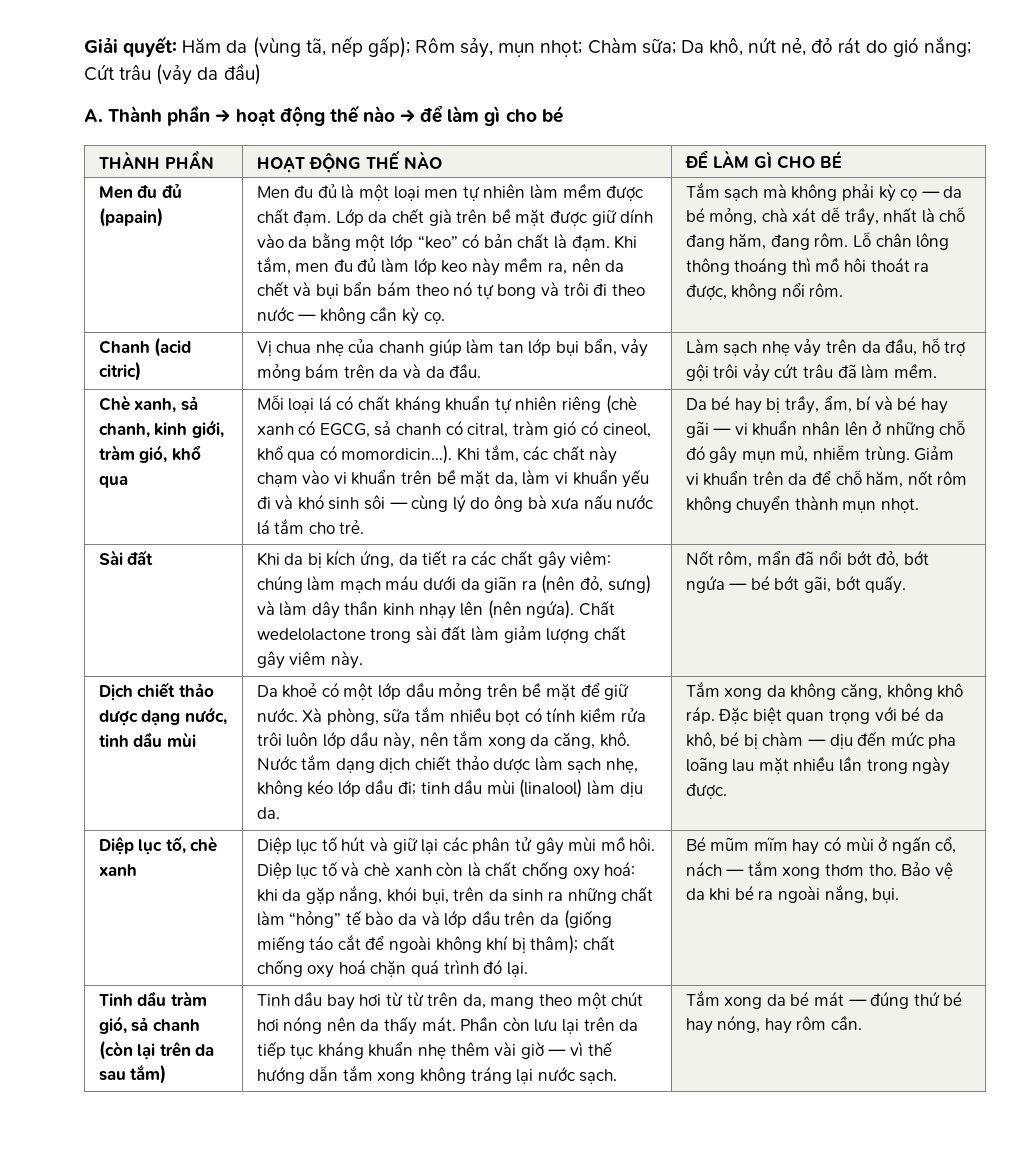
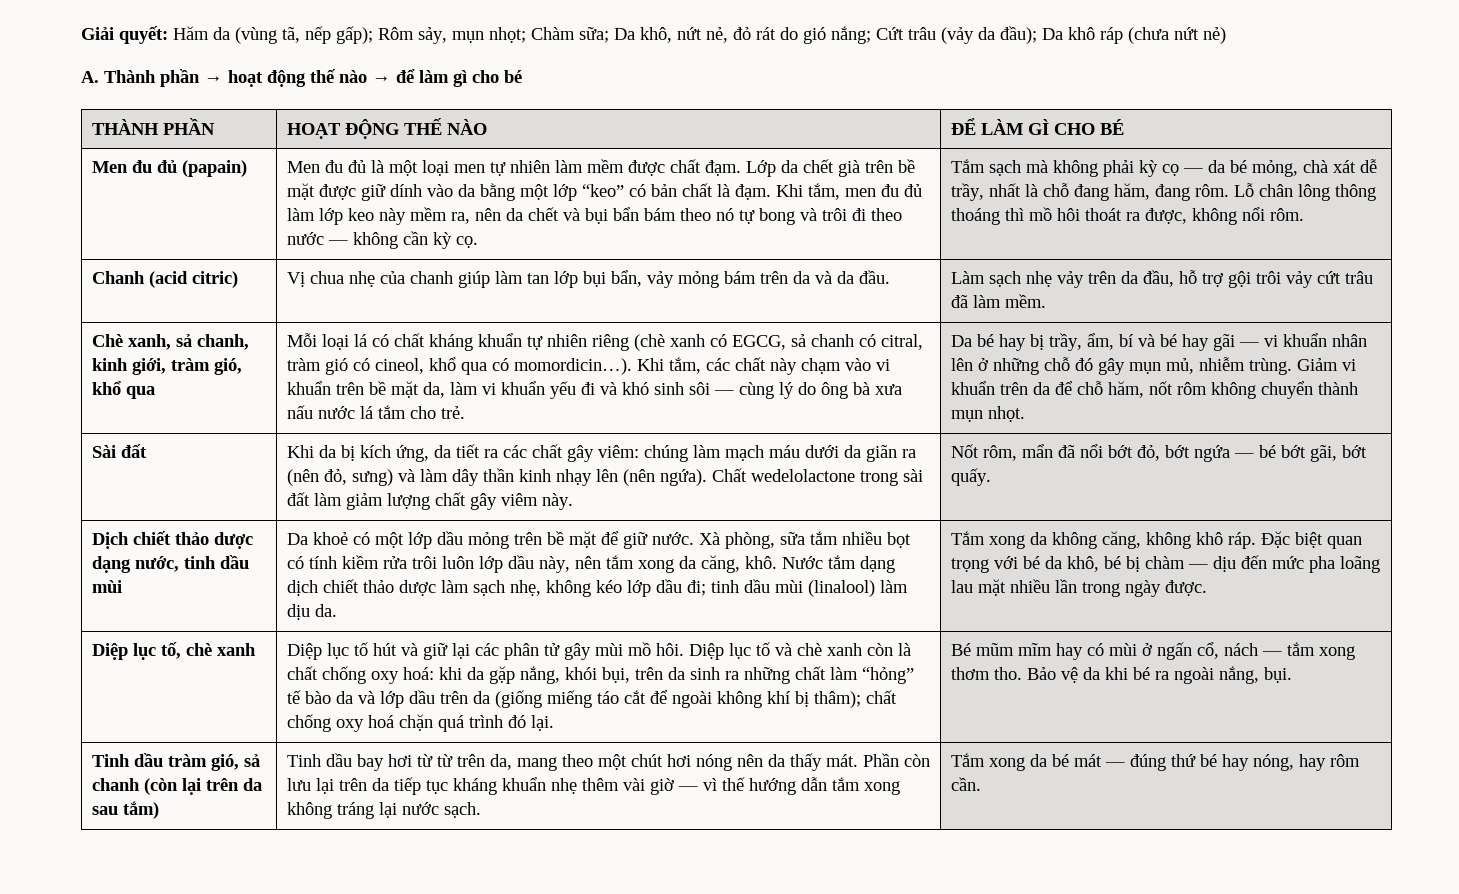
- Giải quyết: Hăm da (vùng tã, nếp gấp); Rôm sảy, mụn nhọt; Chàm sữa; Da khô, nứt nẻ, đỏ rát do gió nắng; Cứt trâu (vảy da đầu)
+ Giải quyết: Hăm da (vùng tã, nếp gấp); Rôm sảy, mụn nhọt; Chàm sữa; Da khô, nứt nẻ, đỏ rát do gió nắng; Cứt trâu (vảy da đầu); Da khô ráp (chưa nứt nẻ)

